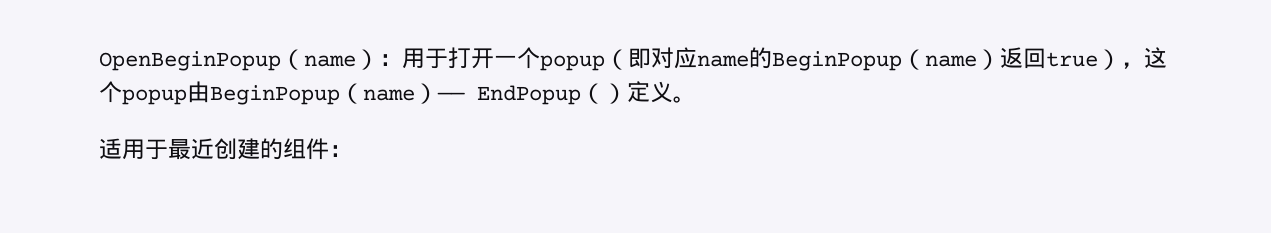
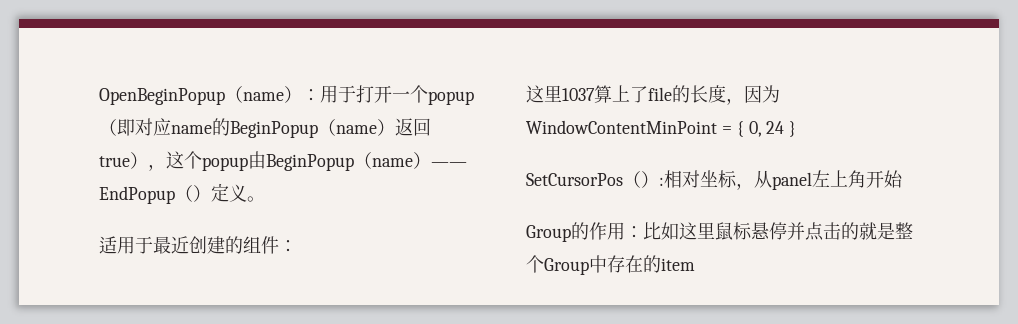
+ 这里1037算上了file的长度，因为WindowContentMinPoint = { 0, 24 }
+ SetCursorPos（）:相对坐标，从panel左上角开始
+ Group的作用：比如这里鼠标悬停并点击的就是整个Group中存在的item

